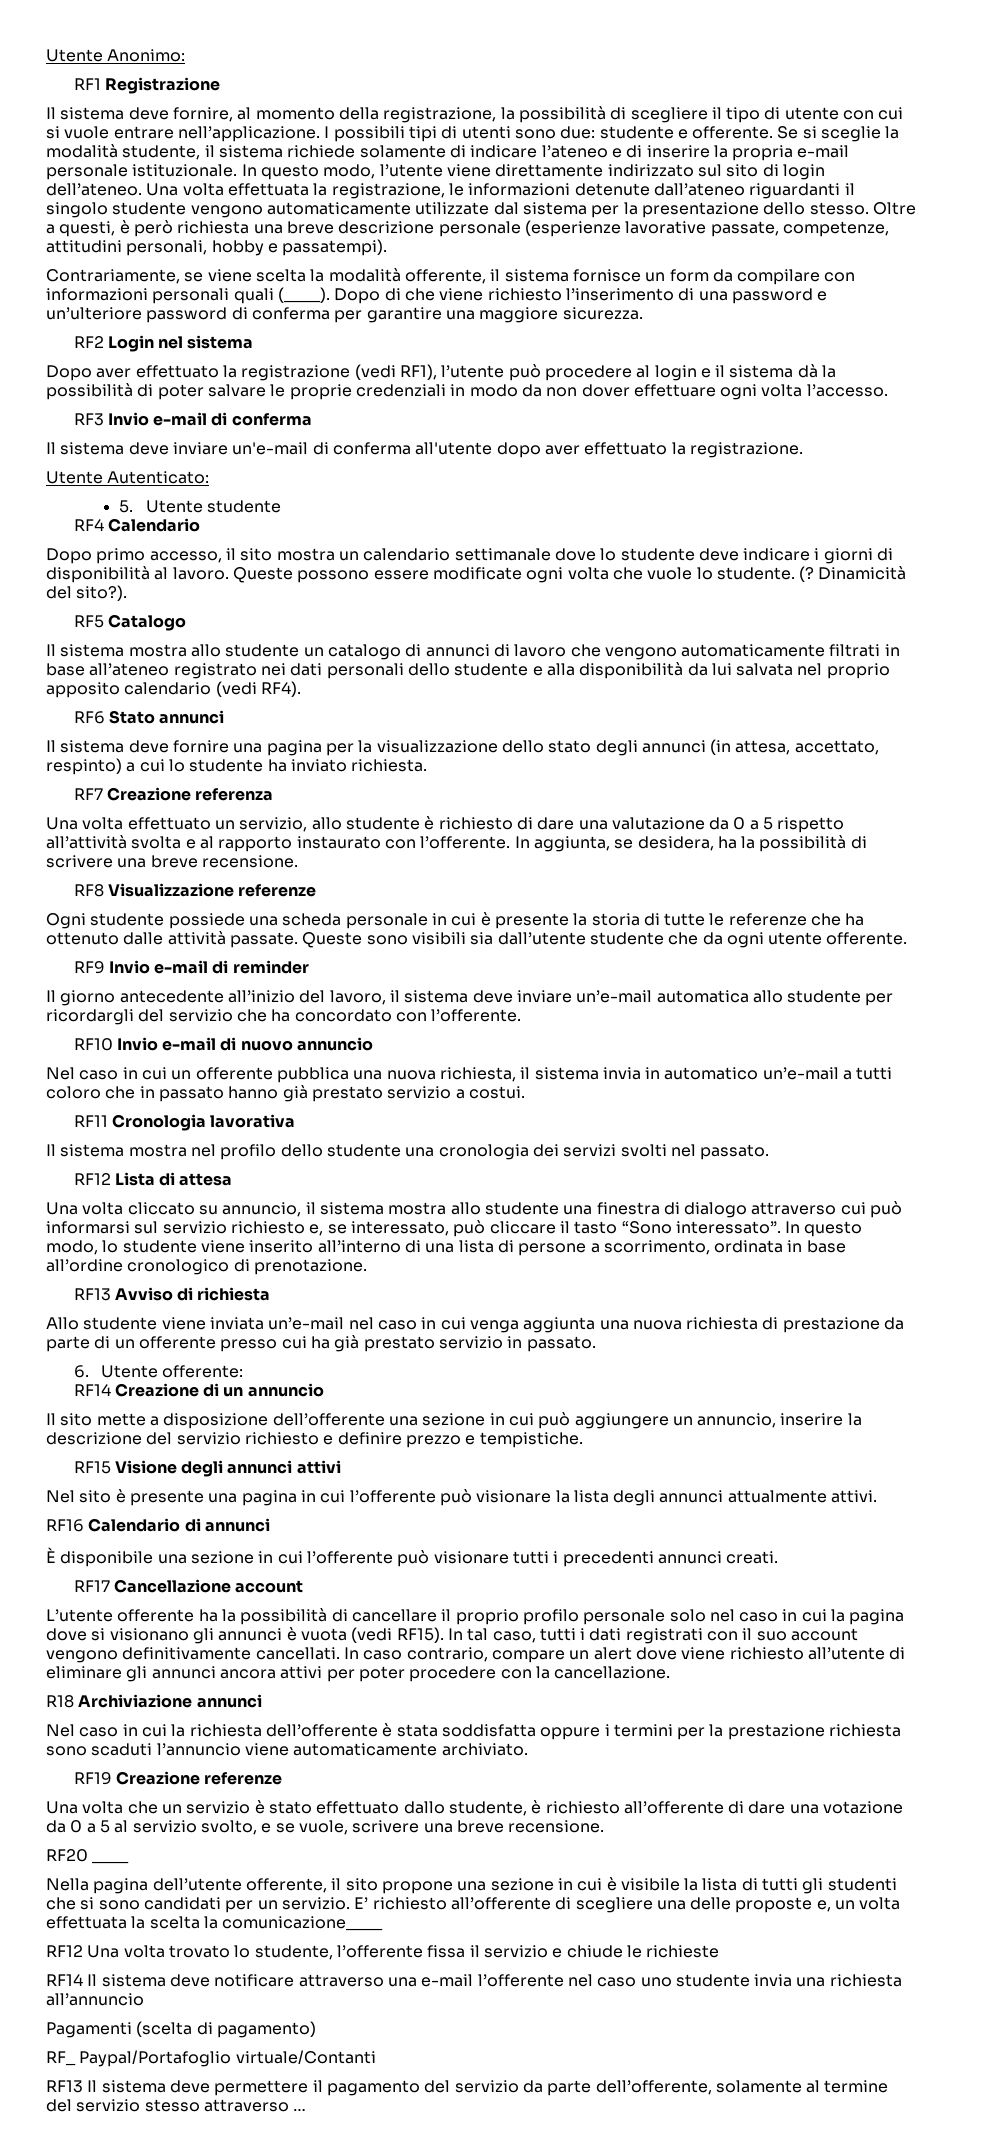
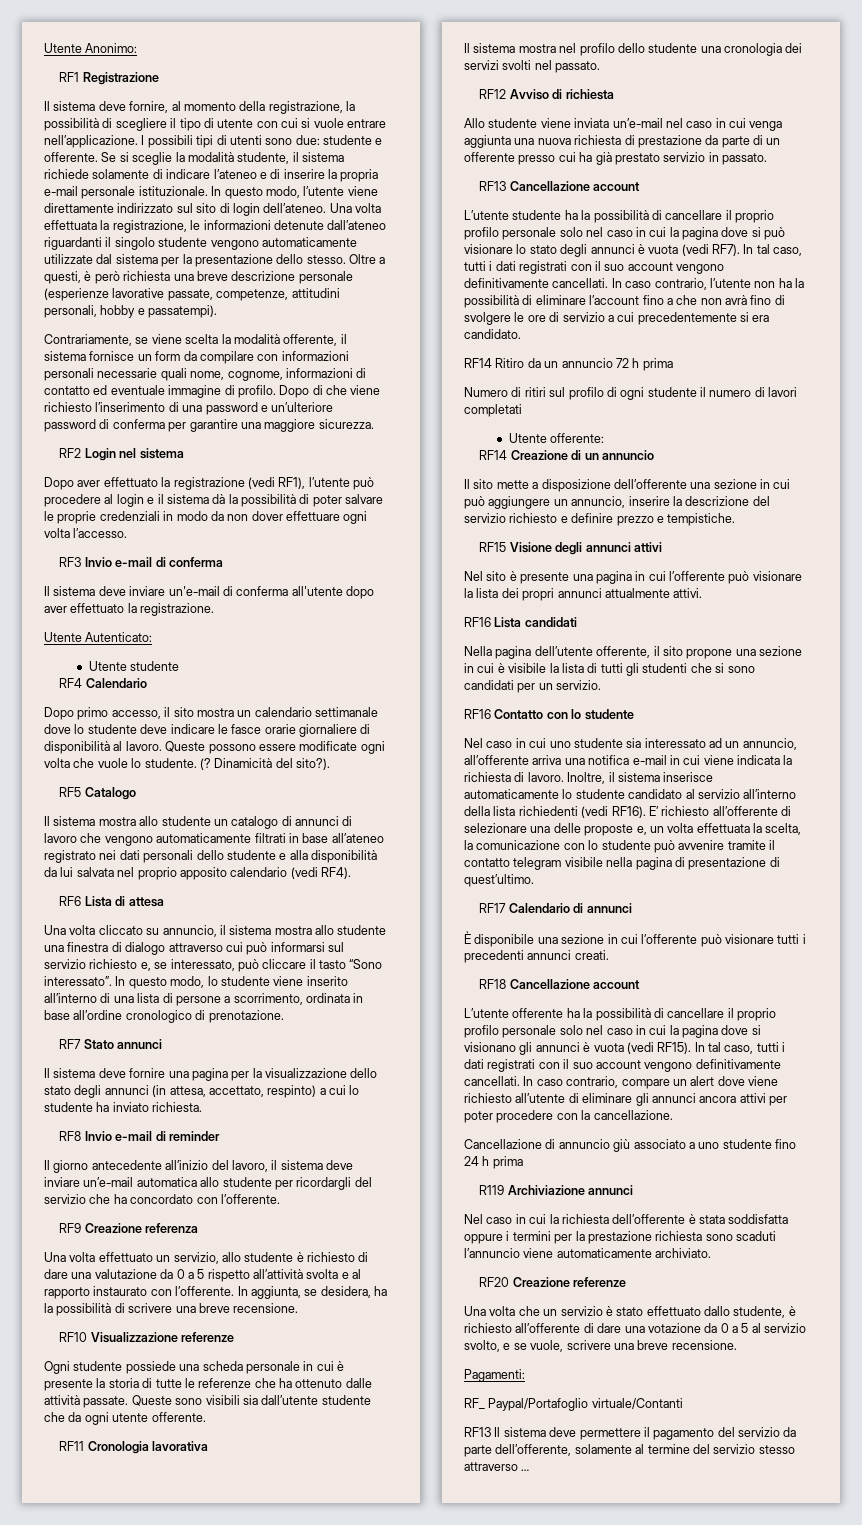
- Contrariamente, se viene scelta la modalità offerente, il sistema fornisce un form da compilare con informazioni personali quali (____).
+ Contrariamente, se viene scelta la modalità offerente, il sistema fornisce un form da compilare con informazioni personali necessarie quali nome, cognome, informazioni di contatto ed eventuale immagine di profilo.
- 5. Utente studente
+ Utente studente
- Dopo primo accesso, il sito mostra un calendario settimanale dove lo studente deve indicare i giorni di disponibilità al lavoro.
+ Dopo primo accesso, il sito mostra un calendario settimanale dove lo studente deve indicare le fasce orarie giornaliere di disponibilità al lavoro.
- RF6 Stato annunci
- Il sistema deve fornire una pagina per la visualizzazione dello stato degli annunci (in attesa, accettato, respinto) a cui lo studente ha inviato richiesta.
- RF7 Creazione referenza
- Una volta effettuato un servizio, allo studente è richiesto di dare una valutazione da 0 a 5 rispetto all’attività svolta e al rapporto instaurato con l’offerente. In aggiunta, se desidera, ha la possibilità di scrivere una breve recensione.
- RF8 Visualizzazione referenze
- Ogni studente possiede una scheda personale in cui è presente la storia di tutte le referenze che ha ottenuto dalle attività passate. Queste sono visibili sia dall’utente studente che da ogni utente offerente.
- RF9 Invio e-mail di reminder
- Il giorno antecedente all’inizio del lavoro, il sistema deve inviare un’e-mail automatica allo studente per ricordargli del servizio che ha concordato con l’offerente.
- RF10 Invio e-mail di nuovo annuncio
- Nel caso in cui un offerente pubblica una nuova richiesta, il sistema invia in automatico un’e-mail a tutti coloro che in passato hanno già prestato servizio a costui.
- RF11 Cronologia lavorativa
- Il sistema mostra nel profilo dello studente una cronologia dei servizi svolti nel passato.
- RF12 Lista di attesa
+ RF6 Lista di attesa
- RF13 Avviso di richiesta
+ RF7 Stato annunci
+ Il sistema deve fornire una pagina per la visualizzazione dello stato degli annunci (in attesa, accettato, respinto) a cui lo studente ha inviato richiesta.
+ RF8 Invio e-mail di reminder
+ Il giorno antecedente all’inizio del lavoro, il sistema deve inviare un’e-mail automatica allo studente per ricordargli del servizio che ha concordato con l’offerente.
+ RF9 Creazione referenza
+ Una volta effettuato un servizio, allo studente è richiesto di dare una valutazione da 0 a 5 rispetto all’attività svolta e al rapporto instaurato con l’offerente. In aggiunta, se desidera, ha la possibilità di scrivere una breve recensione.
+ RF10 Visualizzazione referenze
+ Ogni studente possiede una scheda personale in cui è presente la storia di tutte le referenze che ha ottenuto dalle attività passate. Queste sono visibili sia dall’utente studente che da ogni utente offerente.
+ RF11 Cronologia lavorativa
+ Il sistema mostra nel profilo dello studente una cronologia dei servizi svolti nel passato.
+ RF12 Avviso di richiesta
- 6. Utente offerente:
+ RF13 Cancellazione account
+ L’utente studente ha la possibilità di cancellare il proprio profilo personale solo nel caso in cui la pagina dove si può visionare lo stato degli annunci è vuota (vedi RF7). In tal caso, tutti i dati registrati con il suo account vengono definitivamente cancellati. In caso contrario, l’utente non ha la possibilità di eliminare l’account fino a che non avrà fino di svolgere le ore di servizio a cui precedentemente si era candidato.
+ RF14 Ritiro da un annuncio 72 h prima
+ Numero di ritiri sul profilo di ogni studente il numero di lavori completati
+ Utente offerente:
- Nel sito è presente una pagina in cui l’offerente può visionare la lista degli annunci attualmente attivi.
+ Nel sito è presente una pagina in cui l’offerente può visionare la lista dei propri annunci attualmente attivi.
- RF16 Calendario di annunci
+ RF16 Lista candidati
+ Nella pagina dell’utente offerente, il sito propone una sezione in cui è visibile la lista di tutti gli studenti che si sono candidati per un servizio.
+ RF16 Contatto con lo studente
+ Nel caso in cui uno studente sia interessato ad un annuncio, all’offerente arriva una notifica e-mail in cui viene indicata la richiesta di lavoro. Inoltre, il sistema inserisce automaticamente lo studente candidato al servizio all’interno della lista richiedenti (vedi RF16). E’ richiesto all’offerente di selezionare una delle proposte e, un volta effettuata la scelta, la comunicazione con lo studente può avvenire tramite il contatto telegram visibile nella pagina di presentazione di quest’ultimo.
+ RF17 Calendario di annunci
- RF17 Cancellazione account
+ RF18 Cancellazione account
- R18 Archiviazione annunci
+ Cancellazione di annuncio giù associato a uno studente fino 24 h prima
+ R119 Archiviazione annunci
- RF19 Creazione referenze
+ RF20 Creazione referenze
- RF20 ____
- Nella pagina dell’utente offerente, il sito propone una sezione in cui è visibile la lista di tutti gli studenti che si sono candidati per un servizio. E’ richiesto all’offerente di scegliere una delle proposte e, un volta effettuata la scelta la comunicazione____
- RF12 Una volta trovato lo studente, l’offerente fissa il servizio e chiude le richieste
- RF14 Il sistema deve notificare attraverso una e-mail l’offerente nel caso uno studente invia una richiesta all’annuncio
- Pagamenti (scelta di pagamento)
+ Pagamenti:

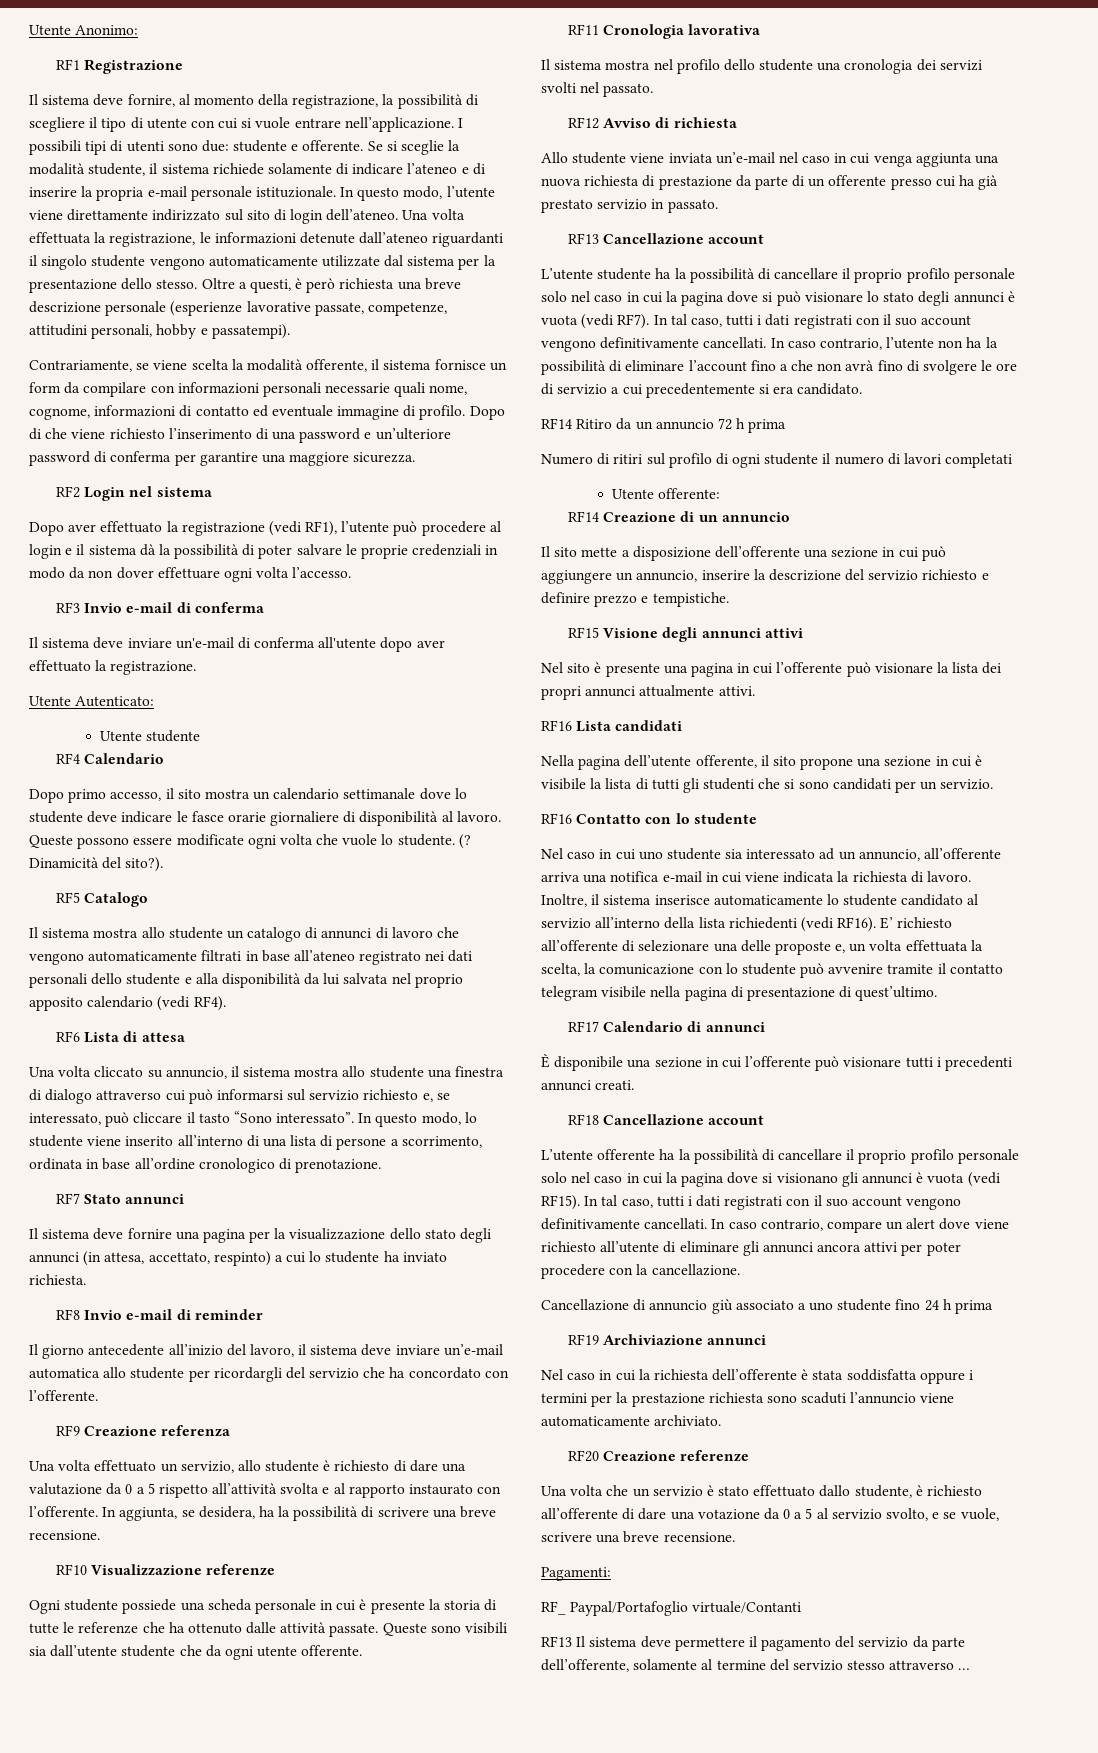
- R119 Archiviazione annunci
+ RF19 Archiviazione annunci

